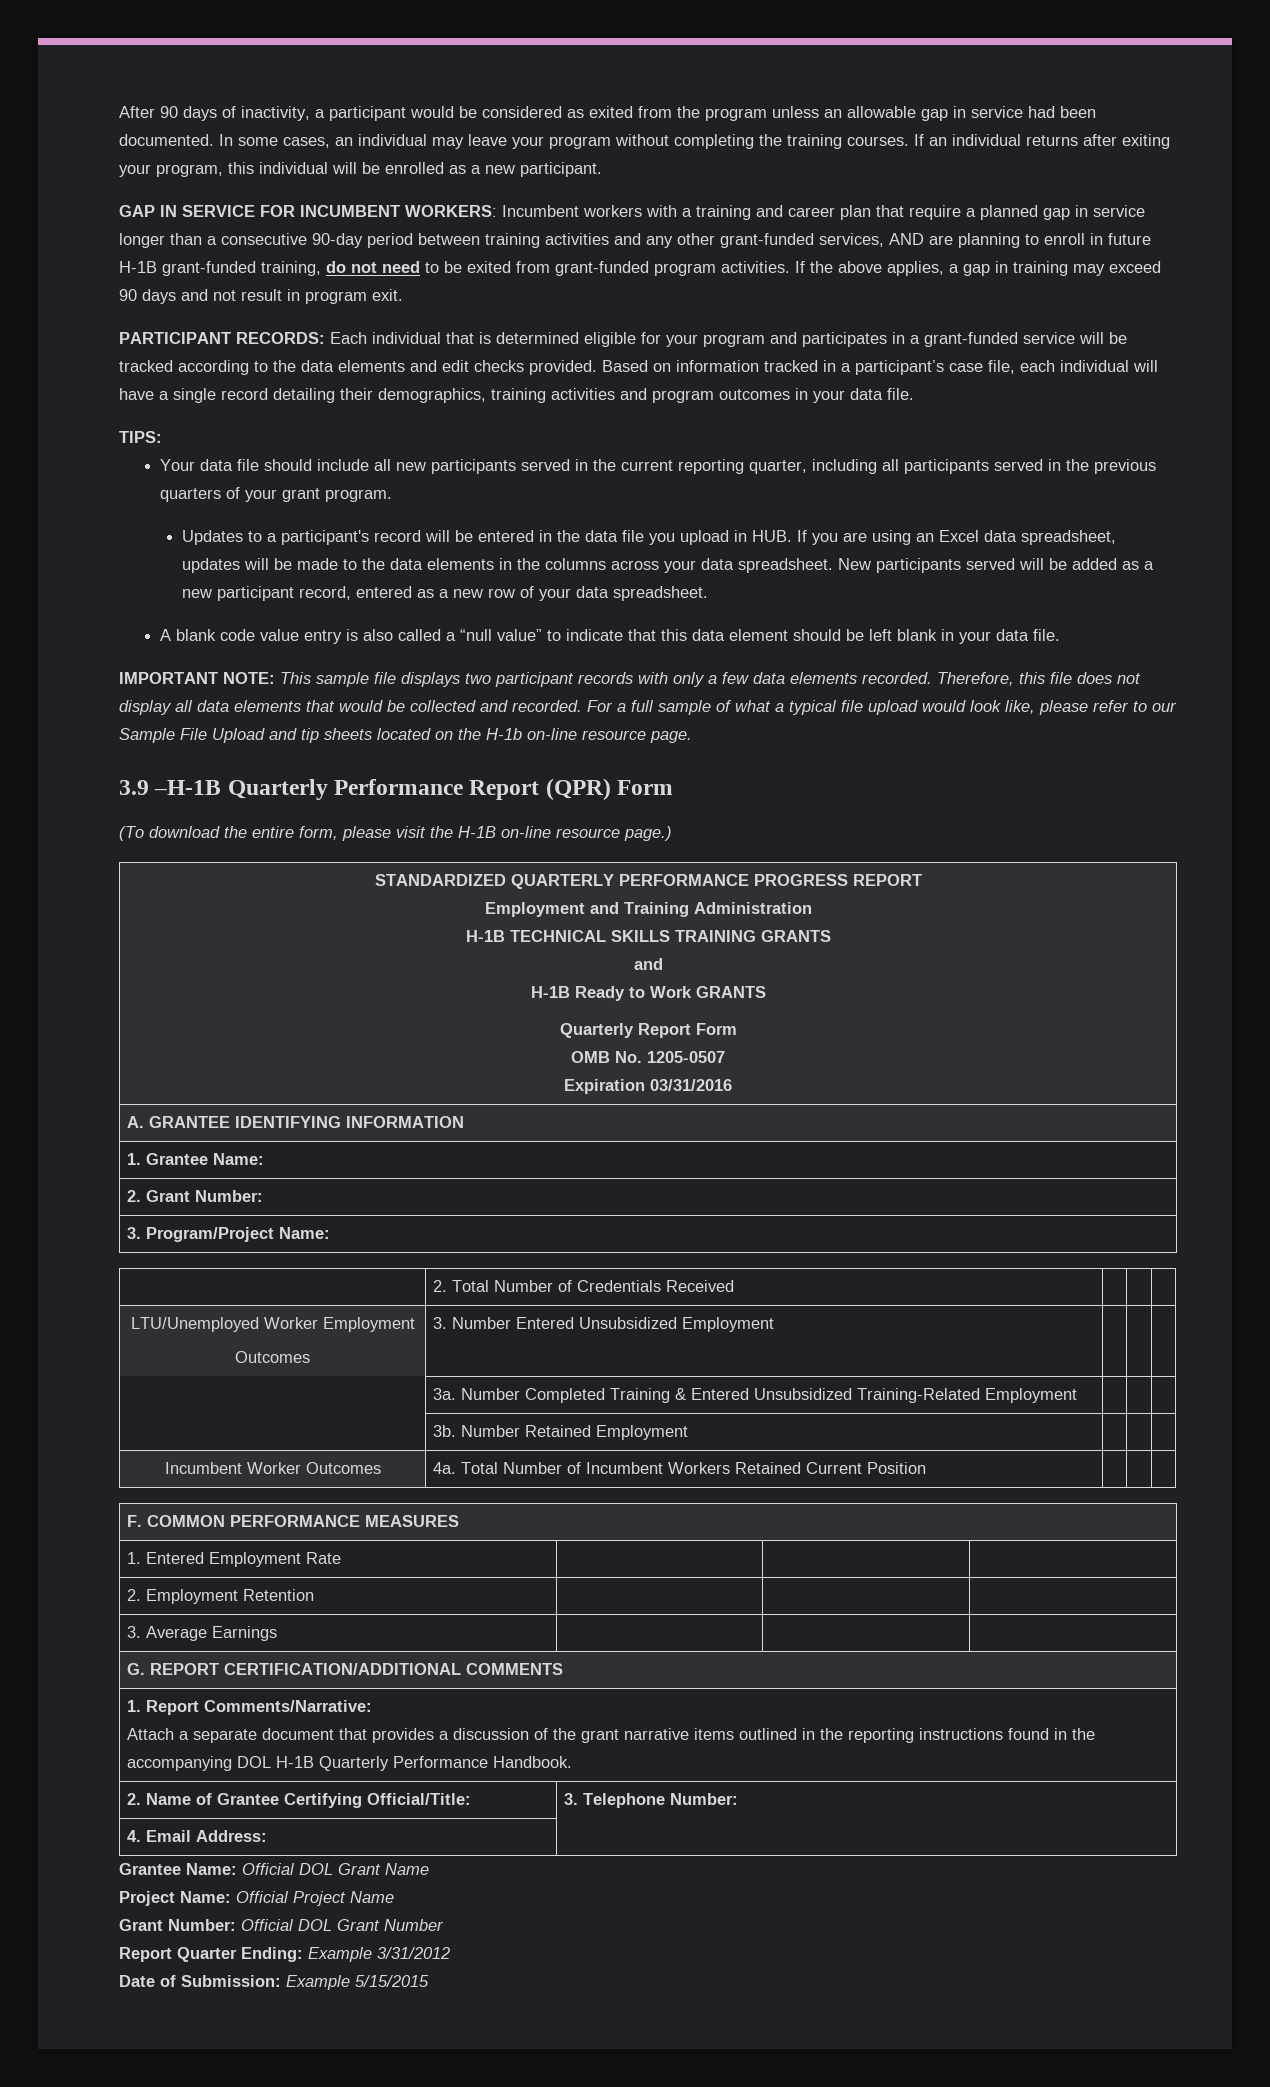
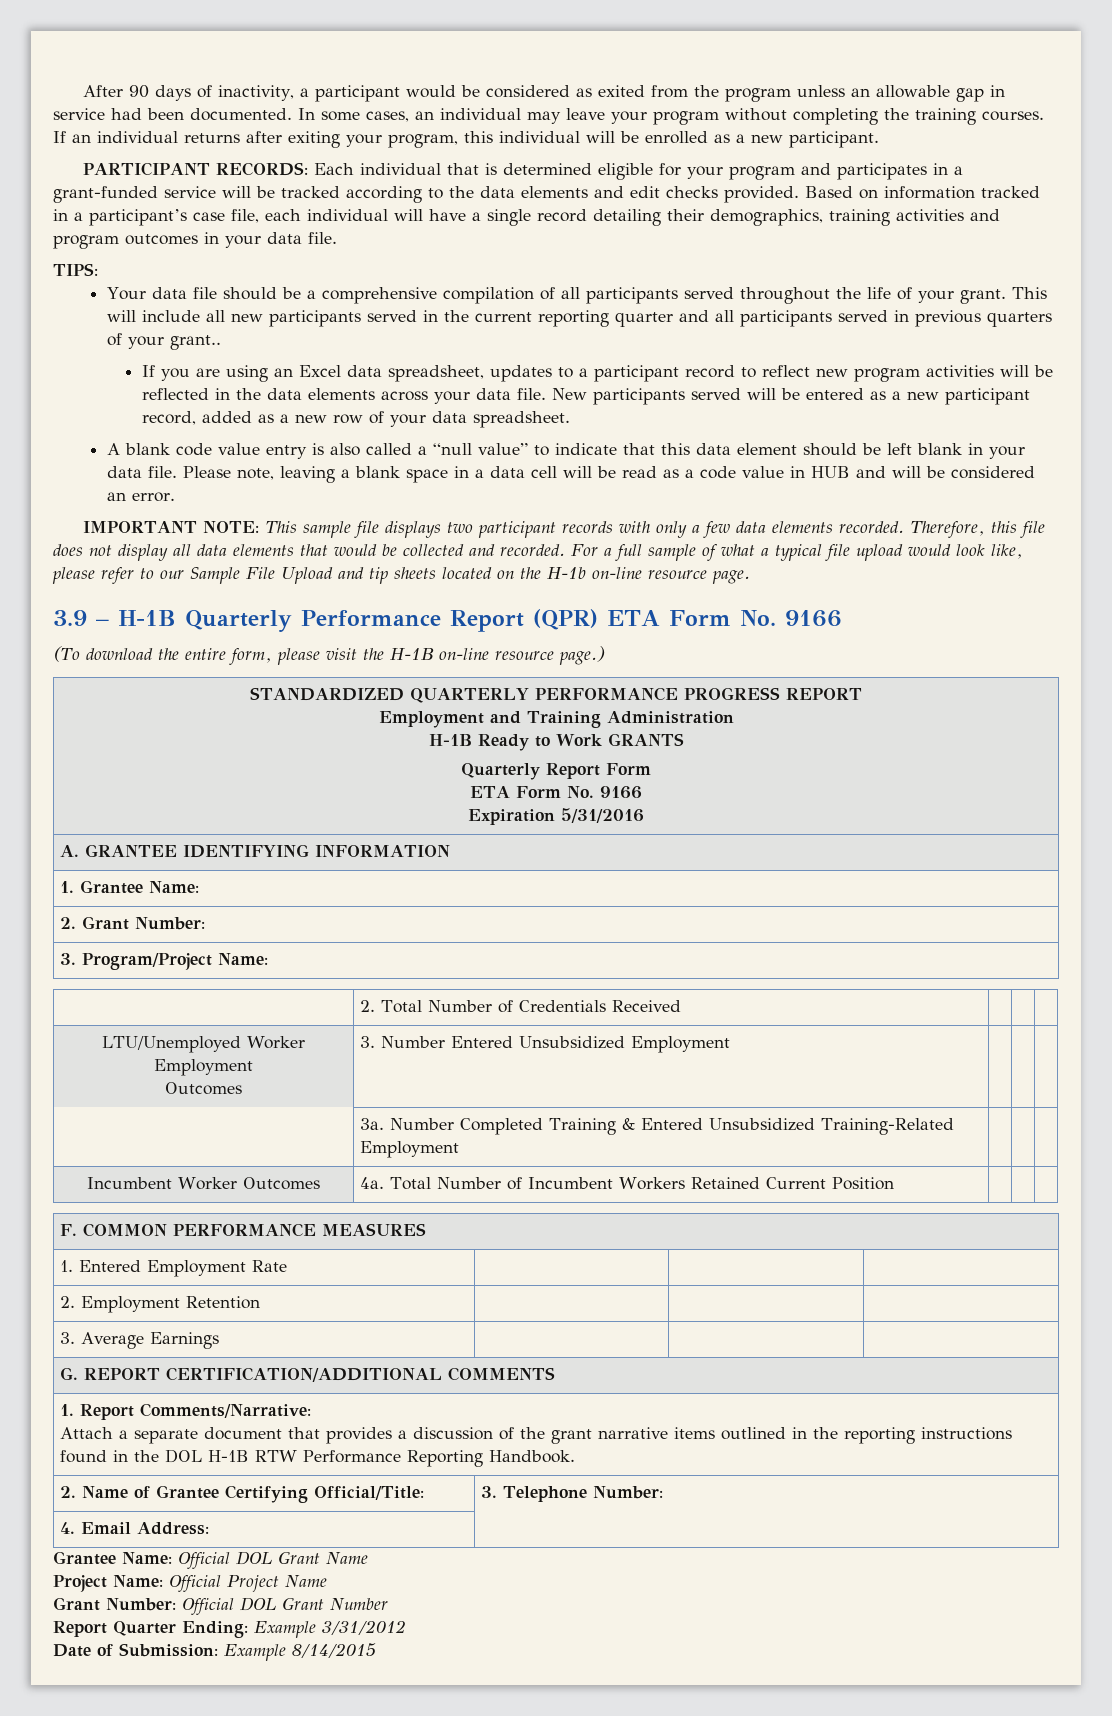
- GAP IN SERVICE FOR INCUMBENT WORKERS: Incumbent workers with a training and career plan that require a planned gap in service longer than a consecutive 90-day period between training activities and any other grant-funded services, AND are planning to enroll in future H-1B grant-funded training, do not need to be exited from grant-funded program activities. If the above applies, a gap in training may exceed 90 days and not result in program exit.
- Your data file should include all new participants served in the current reporting quarter, including all participants served in the previous quarters of your grant program.
- Updates to a participant's record will be entered in the data file you upload in HUB. If you are using an Excel data spreadsheet, updates will be made to the data elements in the columns across your data spreadsheet.
+ Your data file should be a comprehensive compilation of all participants served throughout the life of your grant. This will include all new participants served in the current reporting quarter and all participants served in previous quarters of your grant..
+ If you are using an Excel data spreadsheet, updates to a participant record to reflect new program activities will be reflected in the data elements across your data file.
- New participants served will be added as a new participant record, entered as a new row of your data spreadsheet.
+ New participants served will be entered as a new participant record, added as a new row of your data spreadsheet.
+ Please note, leaving a blank space in a data cell will be read as a code value in HUB and will be considered an error.
- 3.9 –H-1B Quarterly Performance Report (QPR) Form
+ 3.9 – H-1B Quarterly Performance Report (QPR) ETA Form No. 9166
  STANDARDIZED QUARTERLY PERFORMANCE PROGRESS REPORT
  Employment and Training Administration
- H-1B TECHNICAL SKILLS TRAINING GRANTS
- and
  H-1B Ready to Work GRANTS
  Quarterly Report Form
- OMB No. 1205-0507
- Expiration 03/31/2016
+ ETA Form No. 9166
+ Expiration 5/31/2016
- | 3b. Number Retained Employment | | |
  1. Report Comments/Narrative:
- Attach a separate document that provides a discussion of the grant narrative items outlined in the reporting instructions found in the accompanying DOL H-1B Quarterly Performance Handbook.
+ Attach a separate document that provides a discussion of the grant narrative items outlined in the reporting instructions found in the DOL H-1B RTW Performance Reporting Handbook.
- Date of Submission: Example 5/15/2015
+ Date of Submission: Example 8/14/2015

